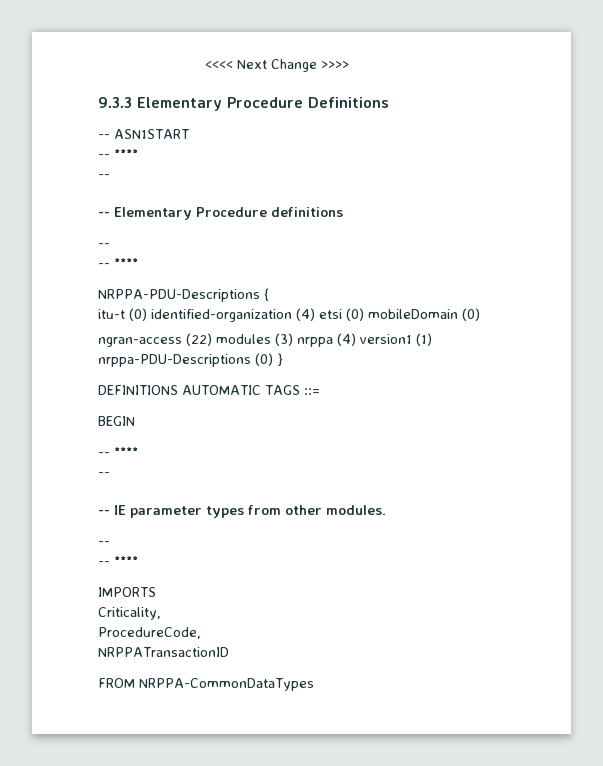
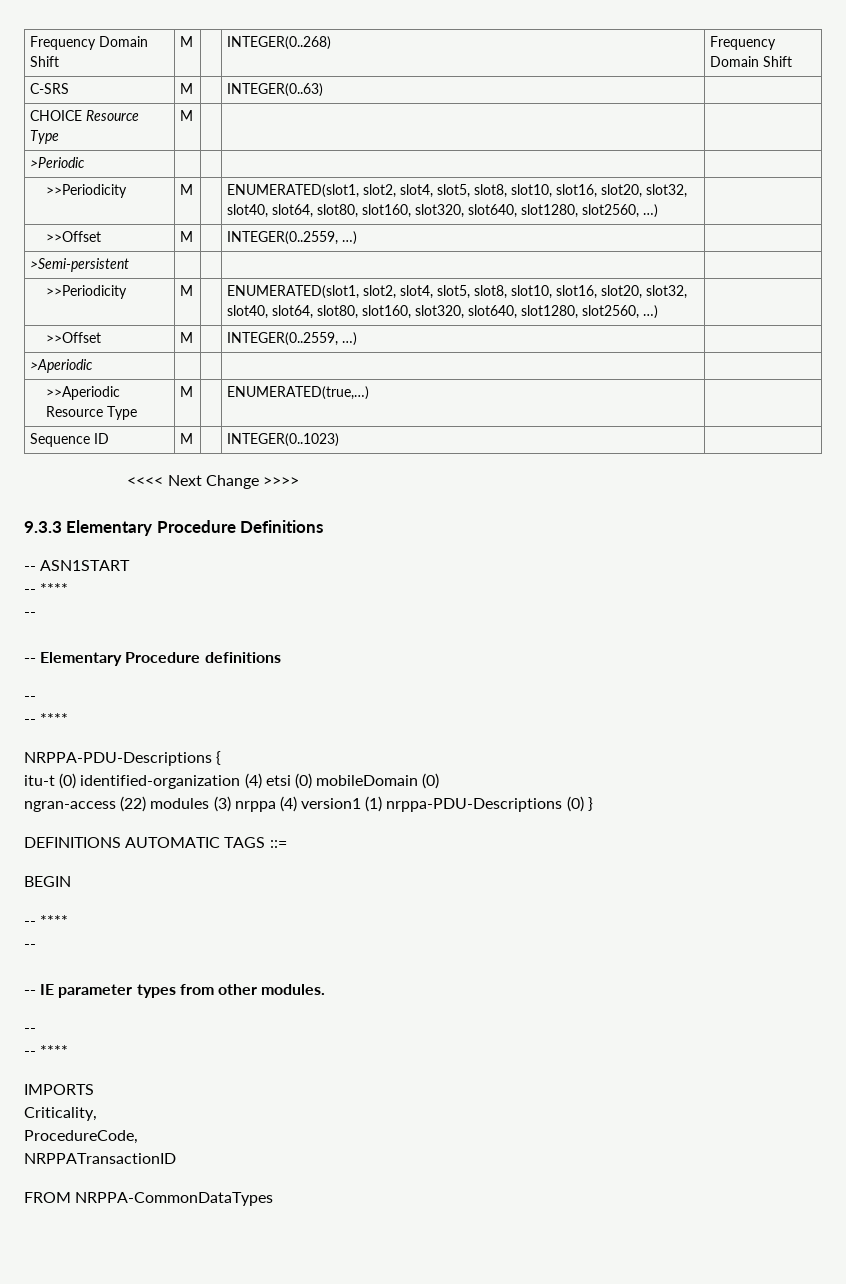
+ Frequency Domain Shift | M | | INTEGER(0..268) | Frequency Domain Shift
+ C-SRS | M | | INTEGER(0..63) |
+ CHOICE Resource Type | M | | |
+ >Periodic | | | |
+ >>Periodicity | M | | ENUMERATED(slot1, slot2, slot4, slot5, slot8, slot10, slot16, slot20, slot32, slot40, slot64, slot80, slot160, slot320, slot640, slot1280, slot2560, …) |
+ >>Offset | M | | INTEGER(0..2559, …) |
+ >Semi-persistent | | | |
+ >>Periodicity | M | | ENUMERATED(slot1, slot2, slot4, slot5, slot8, slot10, slot16, slot20, slot32, slot40, slot64, slot80, slot160, slot320, slot640, slot1280, slot2560, …) |
+ >>Offset | M | | INTEGER(0..2559, …) |
+ >Aperiodic | | | |
+ >>Aperiodic Resource Type | M | | ENUMERATED(true,…) |
+ Sequence ID | M | | INTEGER(0..1023) |

